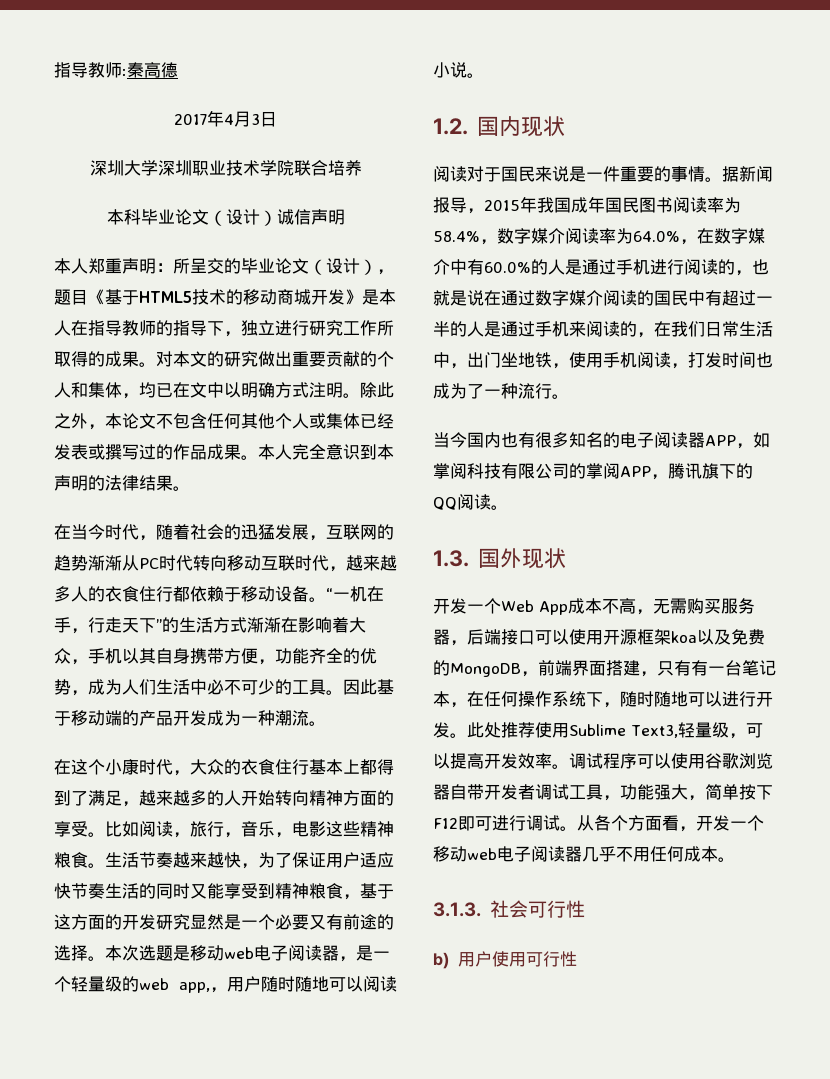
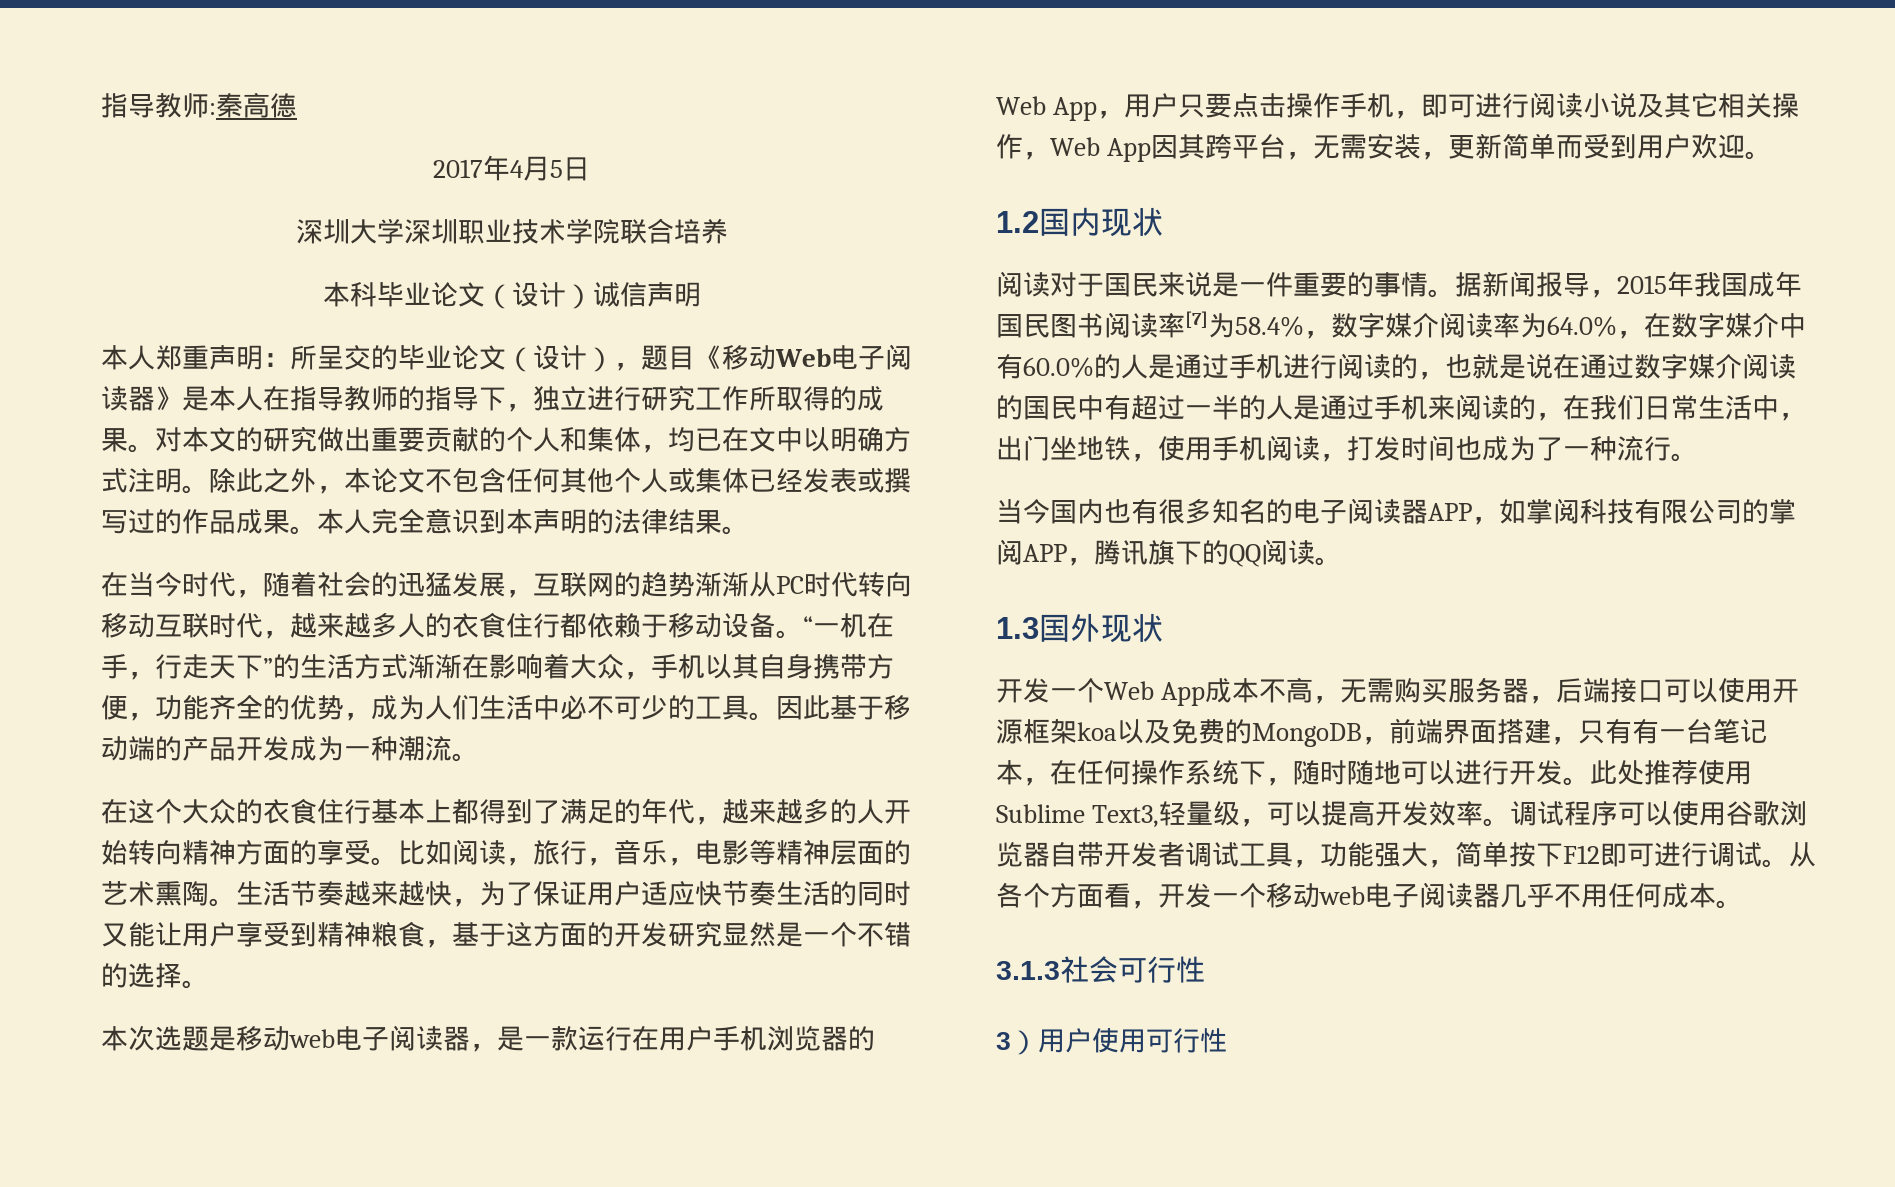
- 2017年4月3日
+ 2017年4月5日
- 本人郑重声明：所呈交的毕业论文（设计），题目《基于HTML5技术的移动商城开发》是本人在指导教师的指导下，独立进行研究工作所取得的成果。
+ 本人郑重声明：所呈交的毕业论文（设计），题目《移动Web电子阅读器》是本人在指导教师的指导下，独立进行研究工作所取得的成果。
- 在这个小康时代，大众的衣食住行基本上都得到了满足，越来越多的人开始转向精神方面的享受。
+ 在这个大众的衣食住行基本上都得到了满足的年代，越来越多的人开始转向精神方面的享受。
- 比如阅读，旅行，音乐，电影这些精神粮食。
+ 比如阅读，旅行，音乐，电影等精神层面的艺术熏陶。
- 生活节奏越来越快，为了保证用户适应快节奏生活的同时又能享受到精神粮食，基于这方面的开发研究显然是一个必要又有前途的选择。本次选题是移动web电子阅读器，是一个轻量级的web app,，用户随时随地可以阅读小说。
- 1.2.国内现状
+ 生活节奏越来越快，为了保证用户适应快节奏生活的同时又能让用户享受到精神粮食，基于这方面的开发研究显然是一个不错的选择。
+ 本次选题是移动web电子阅读器，是一款运行在用户手机浏览器的Web App，用户只要点击操作手机，即可进行阅读小说及其它相关操作，Web App因其跨平台，无需安装，更新简单而受到用户欢迎。
+ 1.2国内现状
- 据新闻报导，2015年我国成年国民图书阅读率为58.4%，数字媒介阅读率为64.0%，在数字媒介中有60.0%的人是通过手机进行阅读的，也就是说在通过数字媒介阅读的国民中有超过一半的人是通过手机来阅读的，在我们日常生活中，出门坐地铁，使用手机阅读，打发时间也成为了一种流行。
+ 据新闻报导，2015年我国成年国民图书阅读率[7]为58.4%，数字媒介阅读率为64.0%，在数字媒介中有60.0%的人是通过手机进行阅读的，也就是说在通过数字媒介阅读的国民中有超过一半的人是通过手机来阅读的，在我们日常生活中，出门坐地铁，使用手机阅读，打发时间也成为了一种流行。
- 1.3.国外现状
+ 1.3国外现状
- 3.1.3.社会可行性
+ 3.1.3社会可行性
- b)用户使用可行性
+ 3）用户使用可行性

